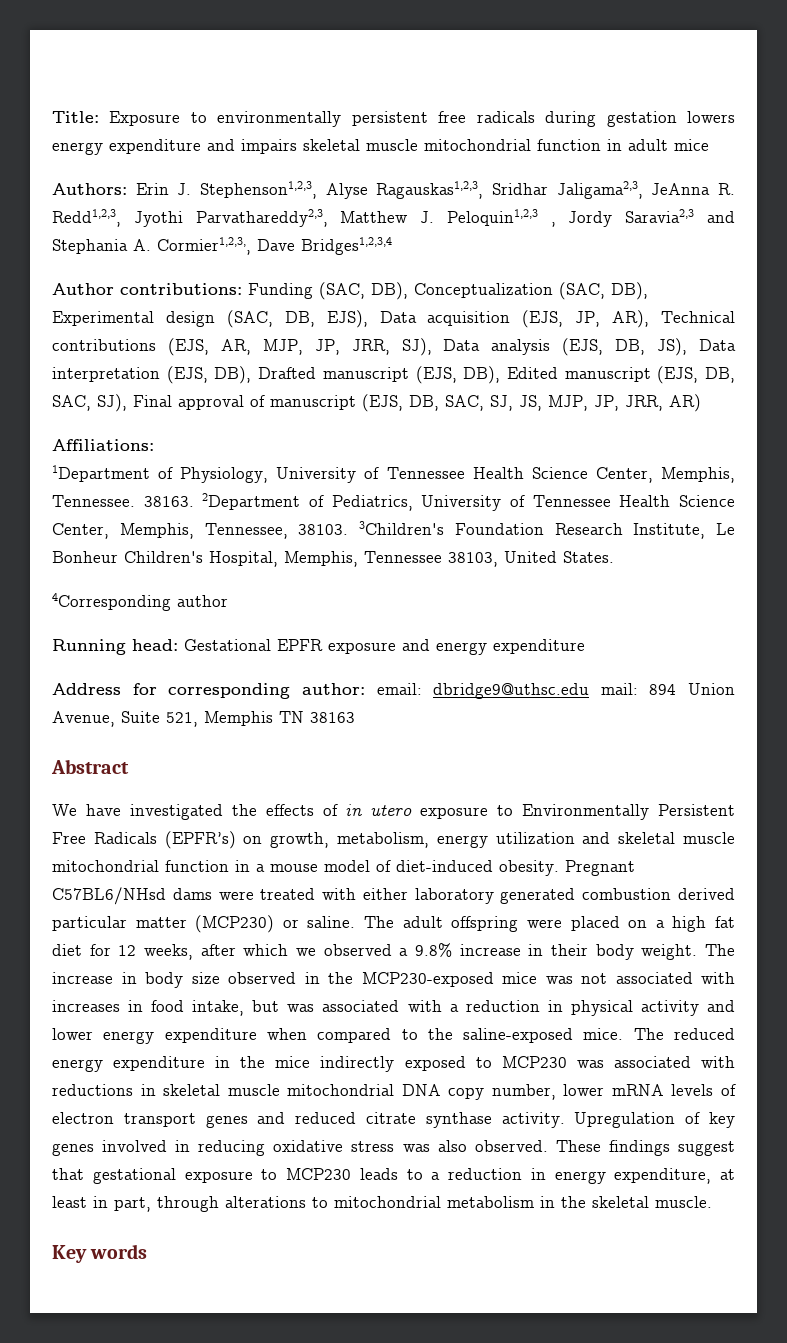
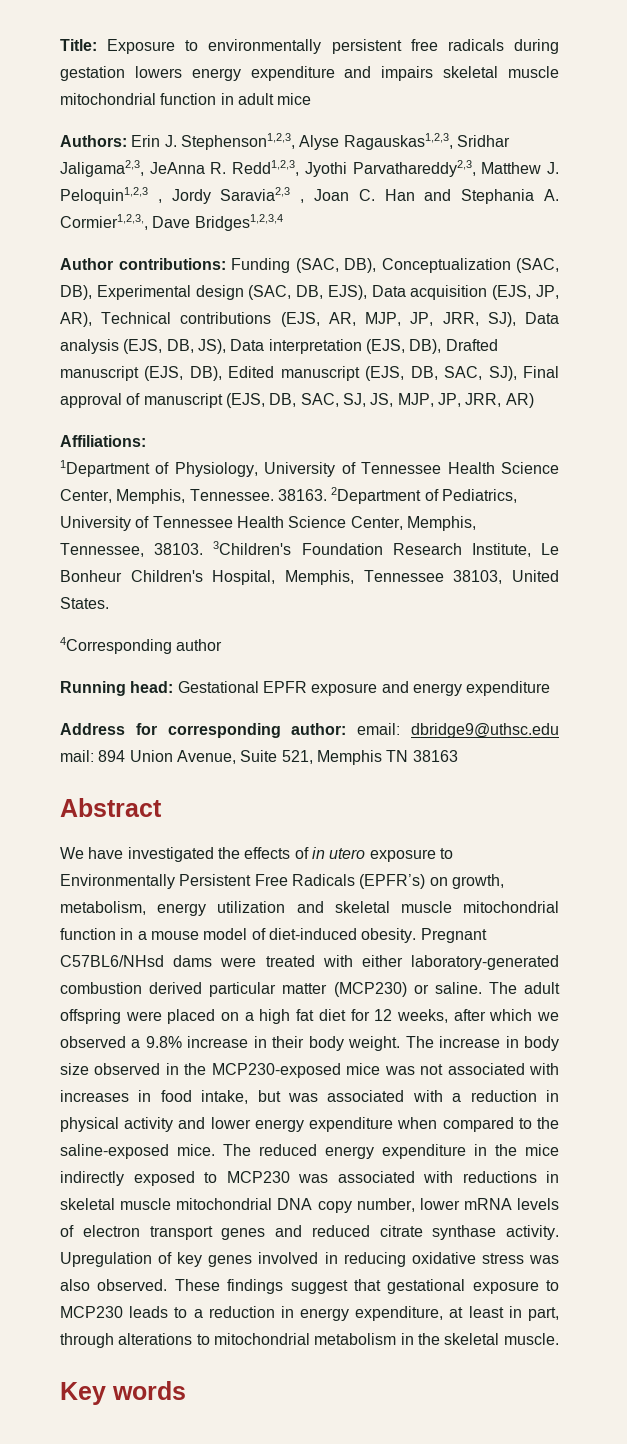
- Authors: Erin J. Stephenson1,2,3, Alyse Ragauskas1,2,3, Sridhar Jaligama2,3, JeAnna R. Redd1,2,3, Jyothi Parvathareddy2,3, Matthew J. Peloquin1,2,3 , Jordy Saravia2,3 and Stephania A. Cormier1,2,3,, Dave Bridges1,2,3,4
+ Authors: Erin J. Stephenson1,2,3, Alyse Ragauskas1,2,3, Sridhar Jaligama2,3, JeAnna R. Redd1,2,3, Jyothi Parvathareddy2,3, Matthew J. Peloquin1,2,3 , Jordy Saravia2,3 , Joan C. Han and Stephania A. Cormier1,2,3,, Dave Bridges1,2,3,4
- Pregnant C57BL6/NHsd dams were treated with either laboratory generated combustion derived particular matter (MCP230) or saline.
+ Pregnant C57BL6/NHsd dams were treated with either laboratory-generated combustion derived particular matter (MCP230) or saline.

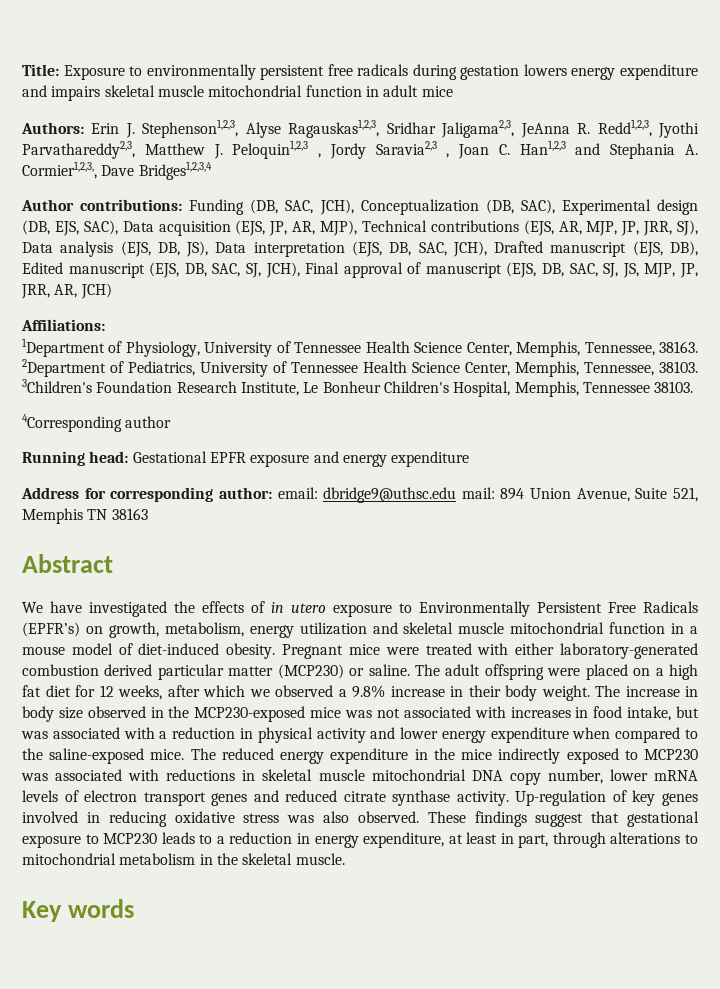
- Authors: Erin J. Stephenson1,2,3, Alyse Ragauskas1,2,3, Sridhar Jaligama2,3, JeAnna R. Redd1,2,3, Jyothi Parvathareddy2,3, Matthew J. Peloquin1,2,3 , Jordy Saravia2,3 , Joan C. Han and Stephania A. Cormier1,2,3,, Dave Bridges1,2,3,4
+ Authors: Erin J. Stephenson1,2,3, Alyse Ragauskas1,2,3, Sridhar Jaligama2,3, JeAnna R. Redd1,2,3, Jyothi Parvathareddy2,3, Matthew J. Peloquin1,2,3 , Jordy Saravia2,3 , Joan C. Han1,2,3 and Stephania A. Cormier1,2,3,, Dave Bridges1,2,3,4
- Author contributions: Funding (SAC, DB), Conceptualization (SAC, DB), Experimental design (SAC, DB, EJS), Data acquisition (EJS, JP, AR), Technical contributions (EJS, AR, MJP, JP, JRR, SJ), Data analysis (EJS, DB, JS), Data interpretation (EJS, DB), Drafted manuscript (EJS, DB), Edited manuscript (EJS, DB, SAC, SJ), Final approval of manuscript (EJS, DB, SAC, SJ, JS, MJP, JP, JRR, AR)
+ Author contributions: Funding (DB, SAC, JCH), Conceptualization (DB, SAC), Experimental design (DB, EJS, SAC), Data acquisition (EJS, JP, AR, MJP), Technical contributions (EJS, AR, MJP, JP, JRR, SJ), Data analysis (EJS, DB, JS), Data interpretation (EJS, DB, SAC, JCH), Drafted manuscript (EJS, DB), Edited manuscript (EJS, DB, SAC, SJ, JCH), Final approval of manuscript (EJS, DB, SAC, SJ, JS, MJP, JP, JRR, AR, JCH)
- 1Department of Physiology, University of Tennessee Health Science Center, Memphis, Tennessee. 38163.
+ 1Department of Physiology, University of Tennessee Health Science Center, Memphis, Tennessee, 38163.
- 3Children's Foundation Research Institute, Le Bonheur Children's Hospital, Memphis, Tennessee 38103, United States.
+ 3Children's Foundation Research Institute, Le Bonheur Children's Hospital, Memphis, Tennessee 38103.
- Pregnant C57BL6/NHsd dams were treated with either laboratory-generated combustion derived particular matter (MCP230) or saline.
+ Pregnant mice were treated with either laboratory-generated combustion derived particular matter (MCP230) or saline.
- Upregulation of key genes involved in reducing oxidative stress was also observed.
+ Up-regulation of key genes involved in reducing oxidative stress was also observed.

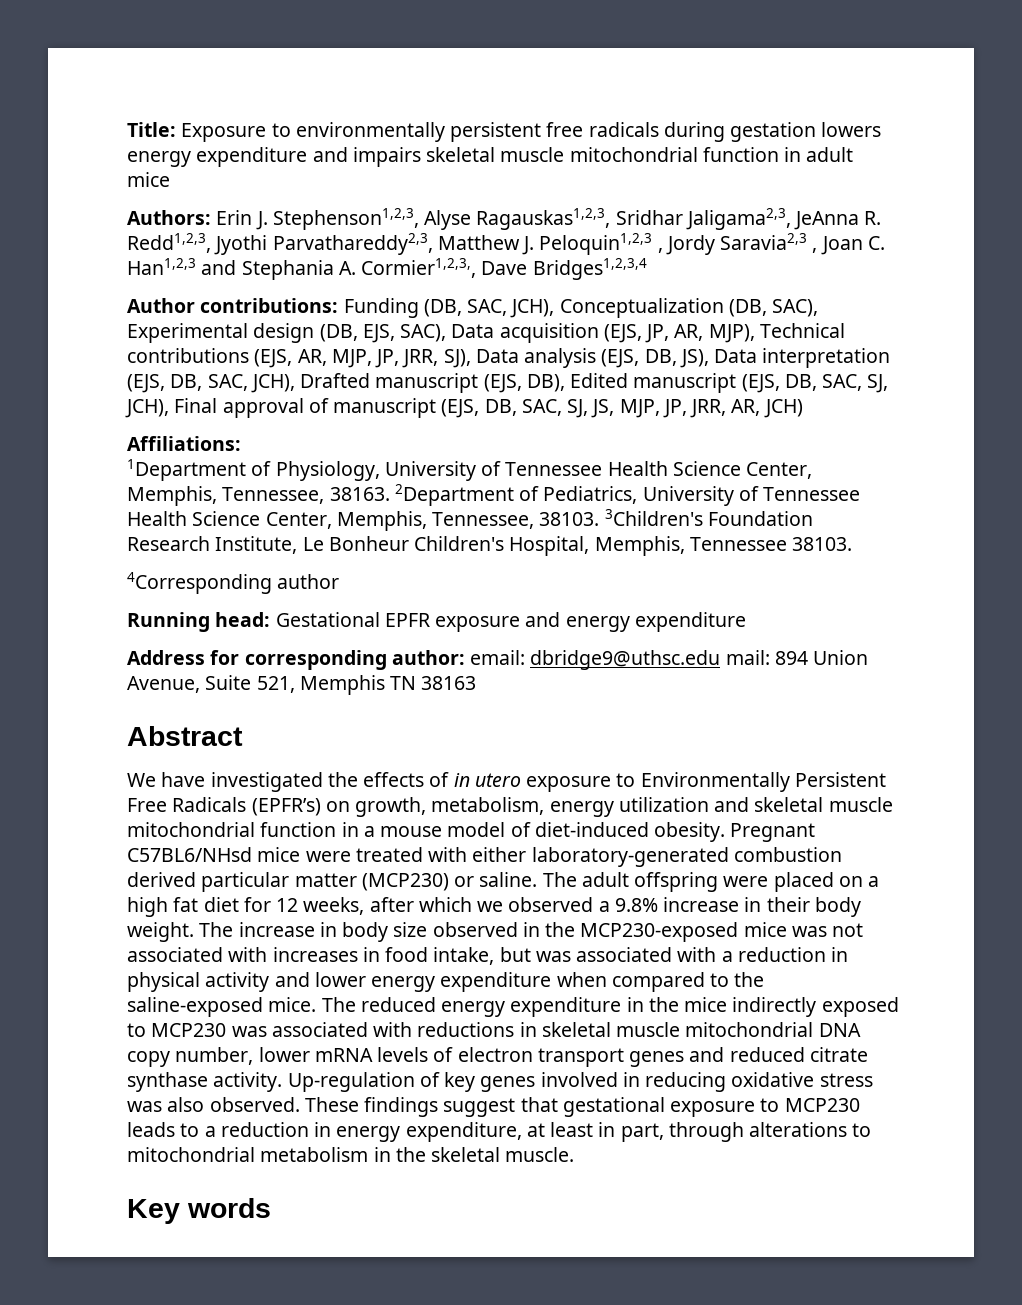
- Pregnant mice were treated with either laboratory-generated combustion derived particular matter (MCP230) or saline.
+ Pregnant C57BL6/NHsd mice were treated with either laboratory-generated combustion derived particular matter (MCP230) or saline.

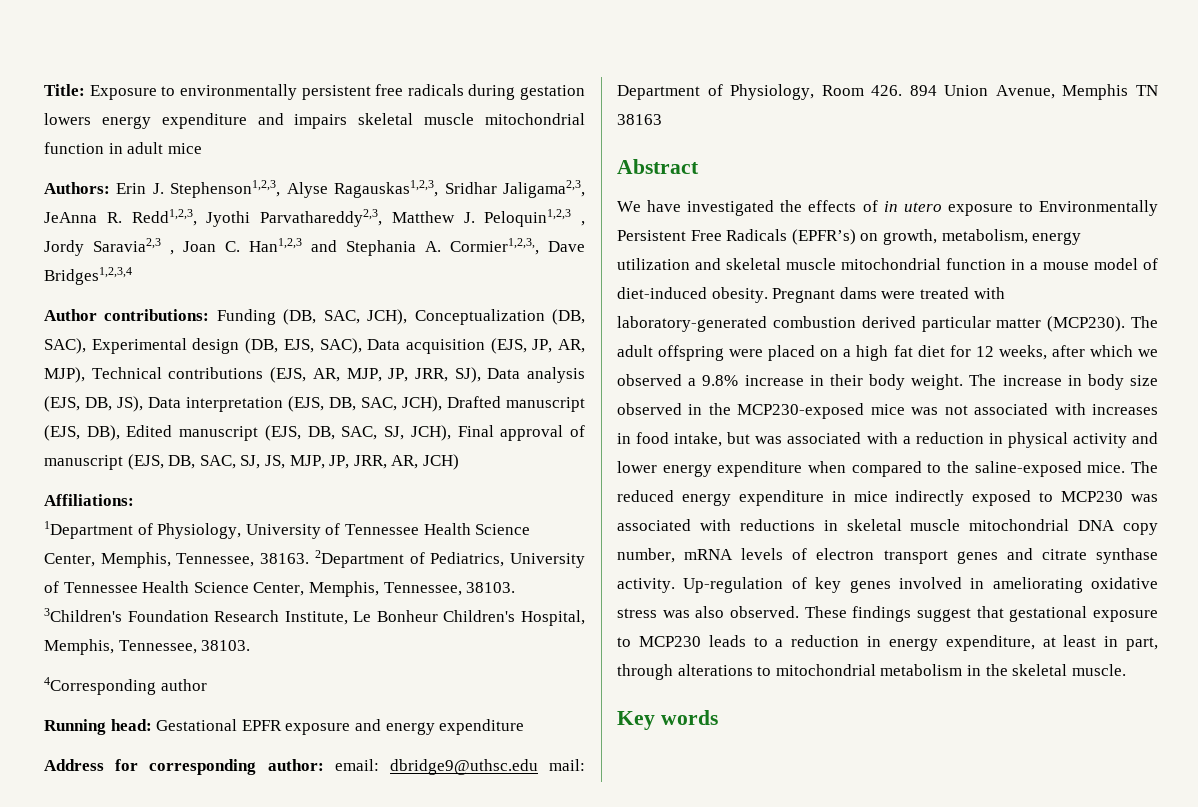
- 3Children's Foundation Research Institute, Le Bonheur Children's Hospital, Memphis, Tennessee 38103.
+ 3Children's Foundation Research Institute, Le Bonheur Children's Hospital, Memphis, Tennessee, 38103.
- Address for corresponding author: email: dbridge9@uthsc.edu mail: 894 Union Avenue, Suite 521, Memphis TN 38163
+ Address for corresponding author: email: dbridge9@uthsc.edu mail: Department of Physiology, Room 426. 894 Union Avenue, Memphis TN 38163
- Pregnant C57BL6/NHsd mice were treated with either laboratory-generated combustion derived particular matter (MCP230) or saline.
+ Pregnant dams were treated with laboratory-generated combustion derived particular matter (MCP230).
- The reduced energy expenditure in the mice indirectly exposed to MCP230 was associated with reductions in skeletal muscle mitochondrial DNA copy number, lower mRNA levels of electron transport genes and reduced citrate synthase activity.
+ The reduced energy expenditure in mice indirectly exposed to MCP230 was associated with reductions in skeletal muscle mitochondrial DNA copy number, mRNA levels of electron transport genes and citrate synthase activity.
- Up-regulation of key genes involved in reducing oxidative stress was also observed.
+ Up-regulation of key genes involved in ameliorating oxidative stress was also observed.

